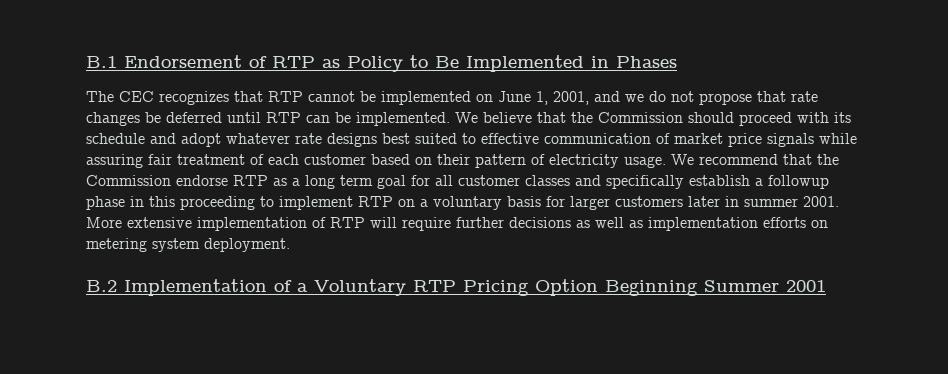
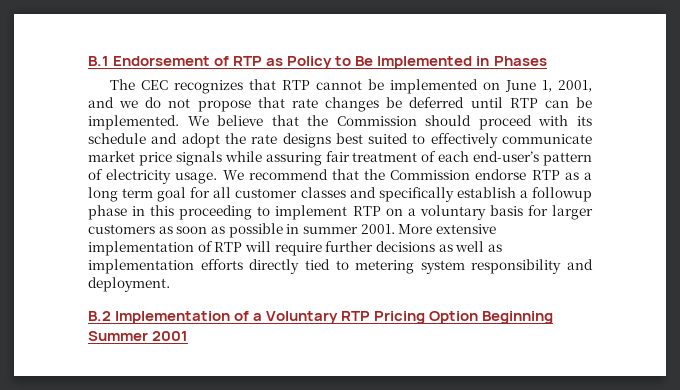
- We believe that the Commission should proceed with its schedule and adopt whatever rate designs best suited to effective communication of market price signals while assuring fair treatment of each customer based on their pattern of electricity usage.
+ We believe that the Commission should proceed with its schedule and adopt the rate designs best suited to effectively communicate market price signals while assuring fair treatment of each end-user’s pattern of electricity usage.
- We recommend that the Commission endorse RTP as a long term goal for all customer classes and specifically establish a followup phase in this proceeding to implement RTP on a voluntary basis for larger customers later in summer 2001.
+ We recommend that the Commission endorse RTP as a long term goal for all customer classes and specifically establish a followup phase in this proceeding to implement RTP on a voluntary basis for larger customers as soon as possible in summer 2001.
- More extensive implementation of RTP will require further decisions as well as implementation efforts on metering system deployment.
+ More extensive implementation of RTP will require further decisions as well as implementation efforts directly tied to metering system responsibility and deployment.

